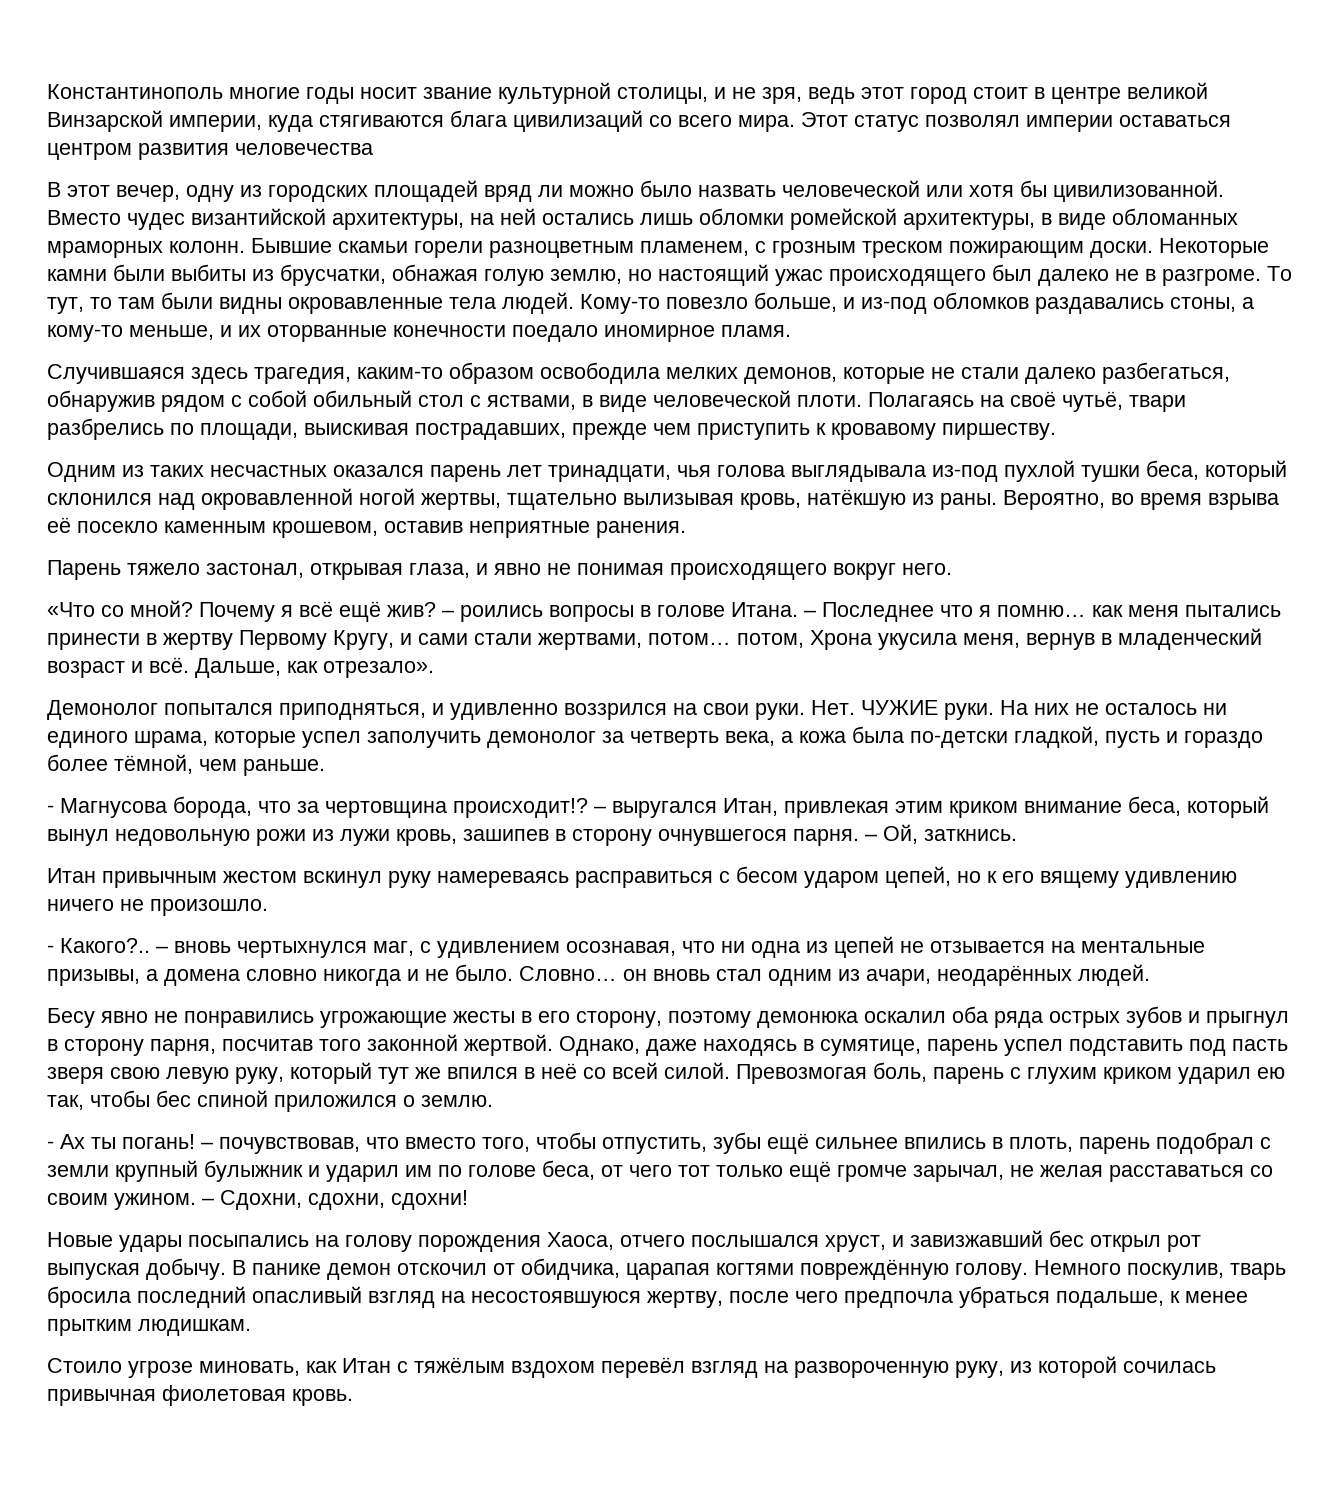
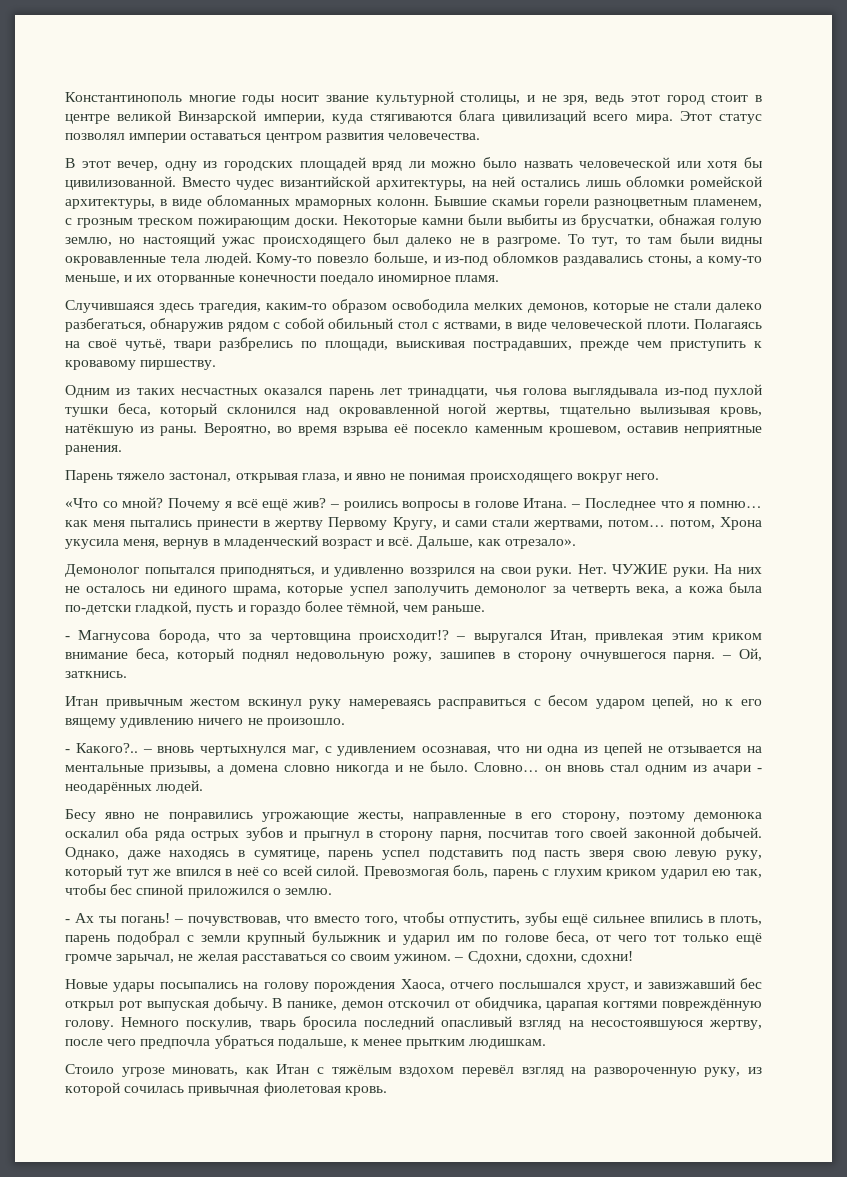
- Константинополь многие годы носит звание культурной столицы, и не зря, ведь этот город стоит в центре великой Винзарской империи, куда стягиваются блага цивилизаций со всего мира.
+ Константинополь многие годы носит звание культурной столицы, и не зря, ведь этот город стоит в центре великой Винзарской империи, куда стягиваются блага цивилизаций всего мира.
- Этот статус позволял империи оставаться центром развития человечества
+ Этот статус позволял империи оставаться центром развития человечества.
- – выругался Итан, привлекая этим криком внимание беса, который вынул недовольную рожи из лужи кровь, зашипев в сторону очнувшегося парня.
+ – выругался Итан, привлекая этим криком внимание беса, который поднял недовольную рожу, зашипев в сторону очнувшегося парня.
- Словно… он вновь стал одним из ачари, неодарённых людей.
+ Словно… он вновь стал одним из ачари - неодарённых людей.
- Бесу явно не понравились угрожающие жесты в его сторону, поэтому демонюка оскалил оба ряда острых зубов и прыгнул в сторону парня, посчитав того законной жертвой.
+ Бесу явно не понравились угрожающие жесты, направленные в его сторону, поэтому демонюка оскалил оба ряда острых зубов и прыгнул в сторону парня, посчитав того своей законной добычей.
- В панике демон отскочил от обидчика, царапая когтями повреждённую голову.
+ В панике, демон отскочил от обидчика, царапая когтями повреждённую голову.

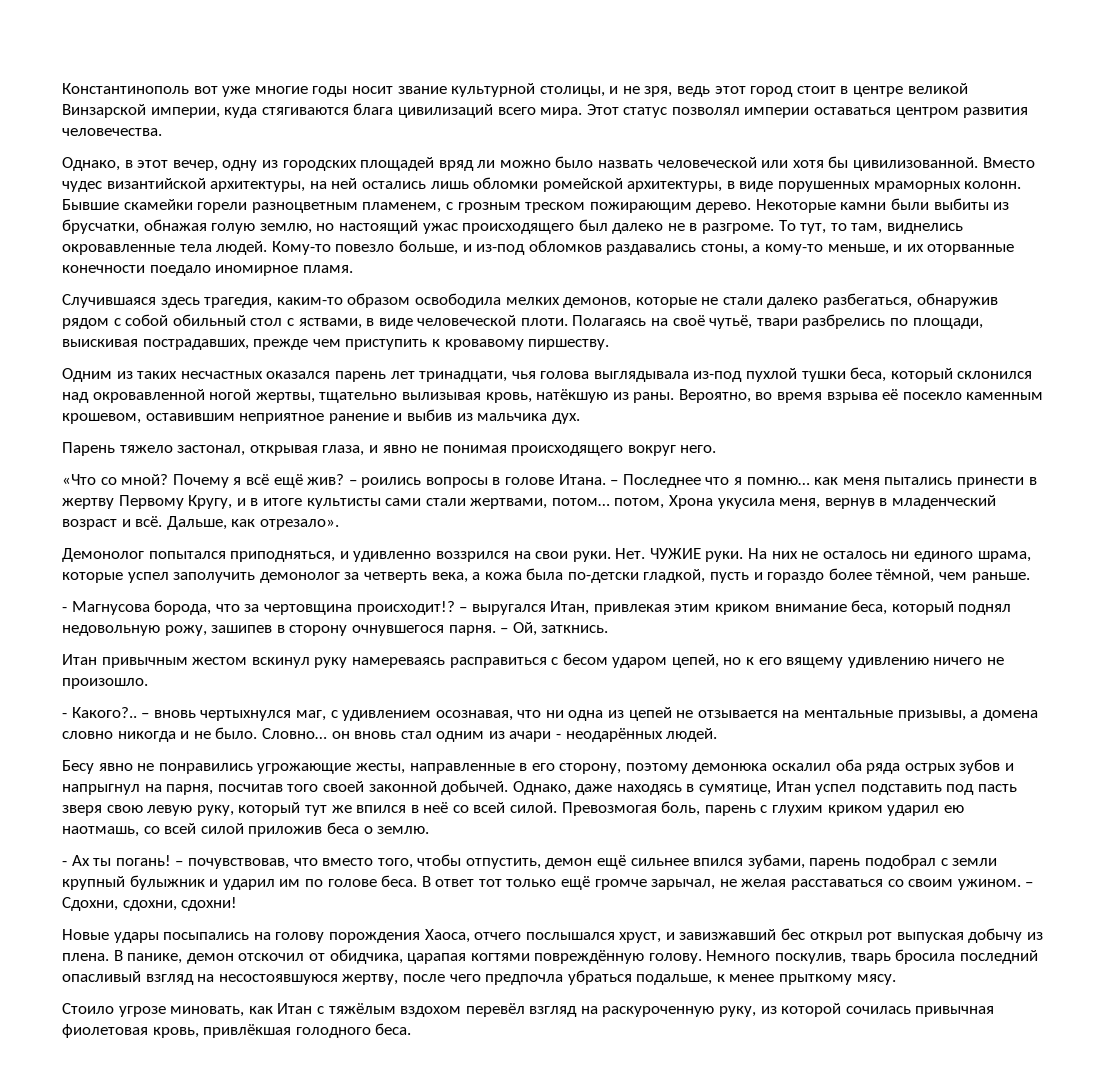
- Константинополь многие годы носит звание культурной столицы, и не зря, ведь этот город стоит в центре великой Винзарской империи, куда стягиваются блага цивилизаций всего мира.
+ Константинополь вот уже многие годы носит звание культурной столицы, и не зря, ведь этот город стоит в центре великой Винзарской империи, куда стягиваются блага цивилизаций всего мира.
- В этот вечер, одну из городских площадей вряд ли можно было назвать человеческой или хотя бы цивилизованной.
+ Однако, в этот вечер, одну из городских площадей вряд ли можно было назвать человеческой или хотя бы цивилизованной.
- Вместо чудес византийской архитектуры, на ней остались лишь обломки ромейской архитектуры, в виде обломанных мраморных колонн.
+ Вместо чудес византийской архитектуры, на ней остались лишь обломки ромейской архитектуры, в виде порушенных мраморных колонн.
- Бывшие скамьи горели разноцветным пламенем, с грозным треском пожирающим доски.
+ Бывшие скамейки горели разноцветным пламенем, с грозным треском пожирающим дерево.
- То тут, то там были видны окровавленные тела людей.
+ То тут, то там, виднелись окровавленные тела людей.
- Вероятно, во время взрыва её посекло каменным крошевом, оставив неприятные ранения.
+ Вероятно, во время взрыва её посекло каменным крошевом, оставившим неприятное ранение и выбив из мальчика дух.
- – Последнее что я помню… как меня пытались принести в жертву Первому Кругу, и сами стали жертвами, потом… потом, Хрона укусила меня, вернув в младенческий возраст и всё.
+ – Последнее что я помню… как меня пытались принести в жертву Первому Кругу, и в итоге культисты сами стали жертвами, потом… потом, Хрона укусила меня, вернув в младенческий возраст и всё.
- Бесу явно не понравились угрожающие жесты, направленные в его сторону, поэтому демонюка оскалил оба ряда острых зубов и прыгнул в сторону парня, посчитав того своей законной добычей.
+ Бесу явно не понравились угрожающие жесты, направленные в его сторону, поэтому демонюка оскалил оба ряда острых зубов и напрыгнул на парня, посчитав того своей законной добычей.
- Однако, даже находясь в сумятице, парень успел подставить под пасть зверя свою левую руку, который тут же впился в неё со всей силой.
+ Однако, даже находясь в сумятице, Итан успел подставить под пасть зверя свою левую руку, который тут же впился в неё со всей силой.
- Превозмогая боль, парень с глухим криком ударил ею так, чтобы бес спиной приложился о землю.
+ Превозмогая боль, парень с глухим криком ударил ею наотмашь, со всей силой приложив беса о землю.
- – почувствовав, что вместо того, чтобы отпустить, зубы ещё сильнее впились в плоть, парень подобрал с земли крупный булыжник и ударил им по голове беса, от чего тот только ещё громче зарычал, не желая расставаться со своим ужином.
+ – почувствовав, что вместо того, чтобы отпустить, демон ещё сильнее впился зубами, парень подобрал с земли крупный булыжник и ударил им по голове беса. В ответ тот только ещё громче зарычал, не желая расставаться со своим ужином.
- Новые удары посыпались на голову порождения Хаоса, отчего послышался хруст, и завизжавший бес открыл рот выпуская добычу.
+ Новые удары посыпались на голову порождения Хаоса, отчего послышался хруст, и завизжавший бес открыл рот выпуская добычу из плена.
- Немного поскулив, тварь бросила последний опасливый взгляд на несостоявшуюся жертву, после чего предпочла убраться подальше, к менее прытким людишкам.
+ Немного поскулив, тварь бросила последний опасливый взгляд на несостоявшуюся жертву, после чего предпочла убраться подальше, к менее прыткому мясу.
- Стоило угрозе миновать, как Итан с тяжёлым вздохом перевёл взгляд на развороченную руку, из которой сочилась привычная фиолетовая кровь.
+ Стоило угрозе миновать, как Итан с тяжёлым вздохом перевёл взгляд на раскуроченную руку, из которой сочилась привычная фиолетовая кровь, привлёкшая голодного беса.

